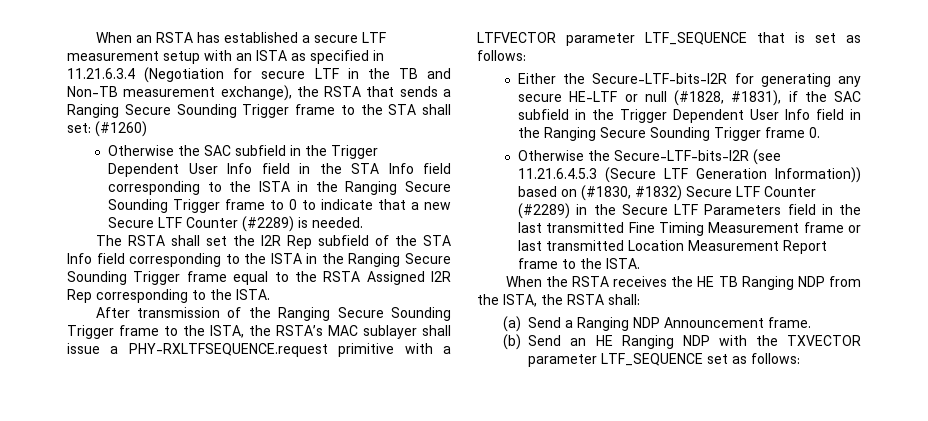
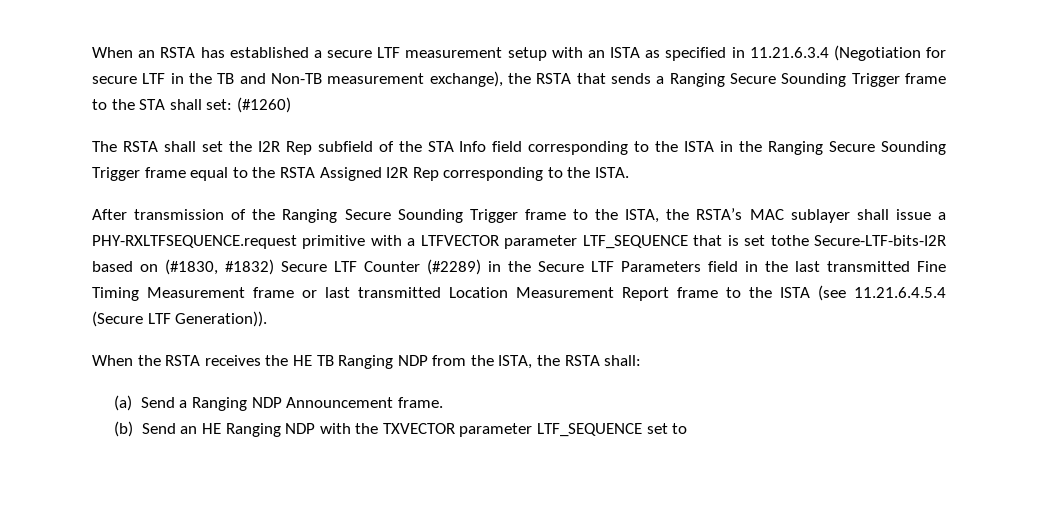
- Otherwise the SAC subfield in the Trigger Dependent User Info field in the STA Info field corresponding to the ISTA in the Ranging Secure Sounding Trigger frame to 0 to indicate that a new Secure LTF Counter (#2289) is needed.
- After transmission of the Ranging Secure Sounding Trigger frame to the ISTA, the RSTA’s MAC sublayer shall issue a PHY-RXLTFSEQUENCE.request primitive with a LTFVECTOR parameter LTF_SEQUENCE that is set as follows:
- Either the Secure-LTF-bits-I2R for generating any secure HE-LTF or null (#1828, #1831), if the SAC subfield in the Trigger Dependent User Info field in the Ranging Secure Sounding Trigger frame 0.
- Otherwise the Secure-LTF-bits-I2R (see 11.21.6.4.5.3 (Secure LTF Generation Information)) based on (#1830, #1832) Secure LTF Counter (#2289) in the Secure LTF Parameters field in the last transmitted Fine Timing Measurement frame or last transmitted Location Measurement Report frame to the ISTA.
+ After transmission of the Ranging Secure Sounding Trigger frame to the ISTA, the RSTA’s MAC sublayer shall issue a PHY-RXLTFSEQUENCE.request primitive with a LTFVECTOR parameter LTF_SEQUENCE that is set tothe Secure-LTF-bits-I2R based on (#1830, #1832) Secure LTF Counter (#2289) in the Secure LTF Parameters field in the last transmitted Fine Timing Measurement frame or last transmitted Location Measurement Report frame to the ISTA (see 11.21.6.4.5.4 (Secure LTF Generation)).
- (b) Send an HE Ranging NDP with the TXVECTOR parameter LTF_SEQUENCE set as follows:
+ (b) Send an HE Ranging NDP with the TXVECTOR parameter LTF_SEQUENCE set to

